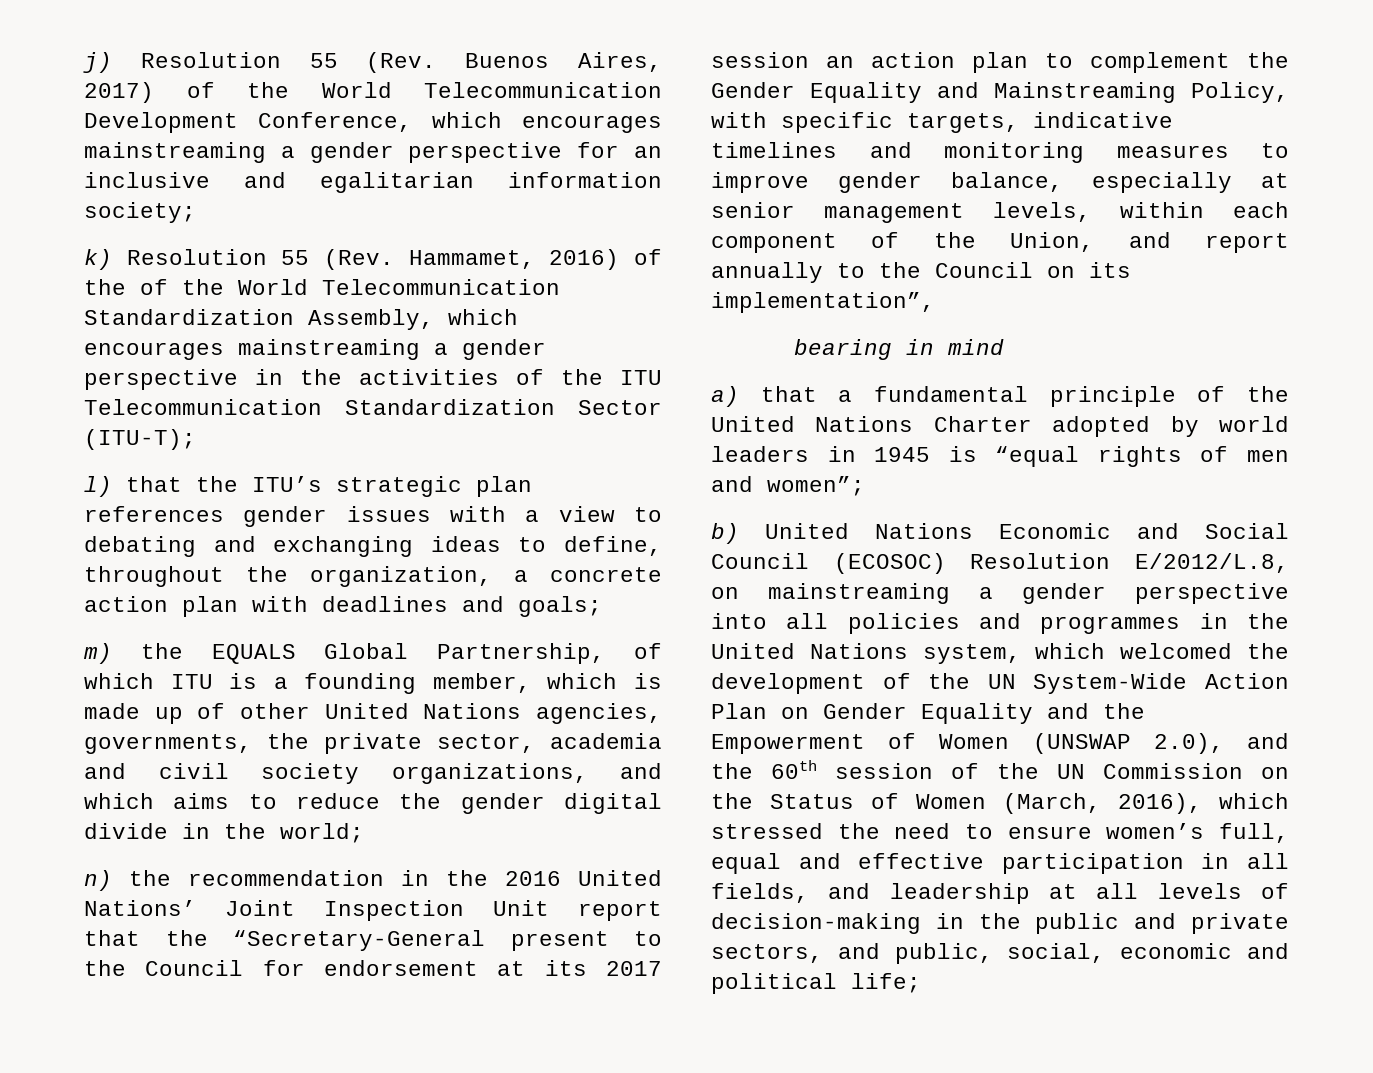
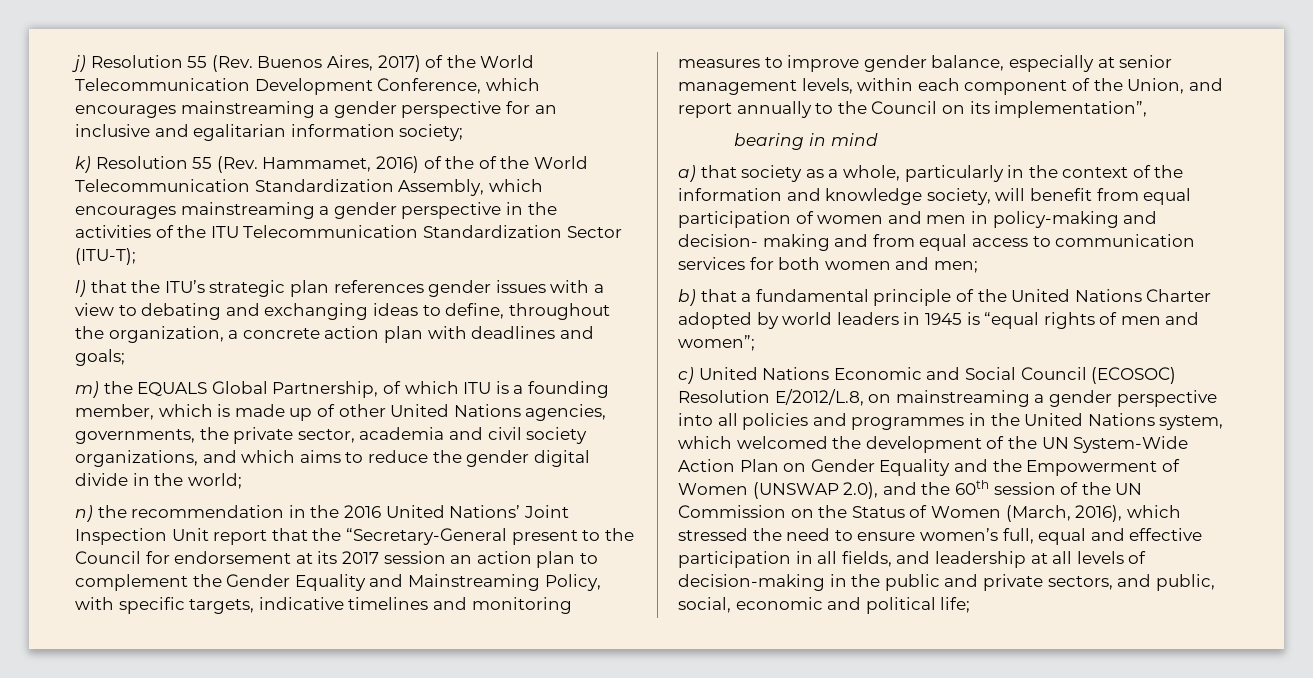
- a) that a fundamental principle of the United Nations Charter adopted by world leaders in 1945 is “equal rights of men and women”;
+ a) that society as a whole, particularly in the context of the information and knowledge society, will benefit from equal participation of women and men in policy-making and decision- making and from equal access to communication services for both women and men;
+ b) that a fundamental principle of the United Nations Charter adopted by world leaders in 1945 is “equal rights of men and women”;
- b) United Nations Economic and Social Council (ECOSOC) Resolution E/2012/L.8, on mainstreaming a gender perspective into all policies and programmes in the United Nations system, which welcomed the development of the UN System-Wide Action Plan on Gender Equality and the Empowerment of Women (UNSWAP 2.0), and the 60th session of the UN Commission on the Status of Women (March, 2016), which stressed the need to ensure women’s full, equal and effective participation in all fields, and leadership at all levels of decision-making in the public and private sectors, and public, social, economic and political life;
+ c) United Nations Economic and Social Council (ECOSOC) Resolution E/2012/L.8, on mainstreaming a gender perspective into all policies and programmes in the United Nations system, which welcomed the development of the UN System-Wide Action Plan on Gender Equality and the Empowerment of Women (UNSWAP 2.0), and the 60th session of the UN Commission on the Status of Women (March, 2016), which stressed the need to ensure women’s full, equal and effective participation in all fields, and leadership at all levels of decision-making in the public and private sectors, and public, social, economic and political life;

